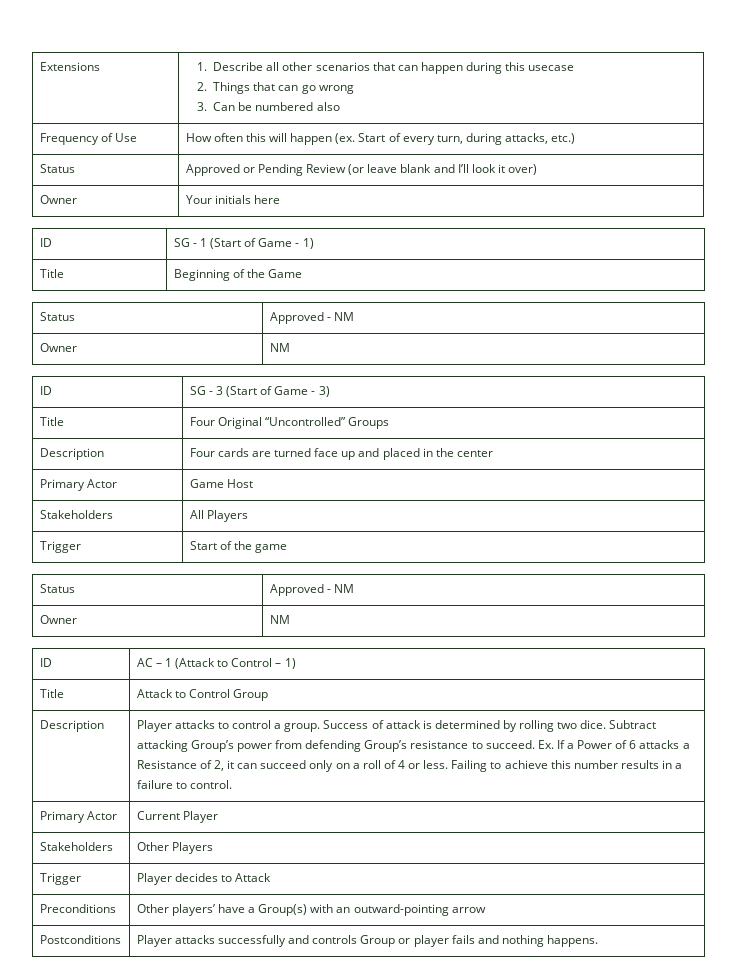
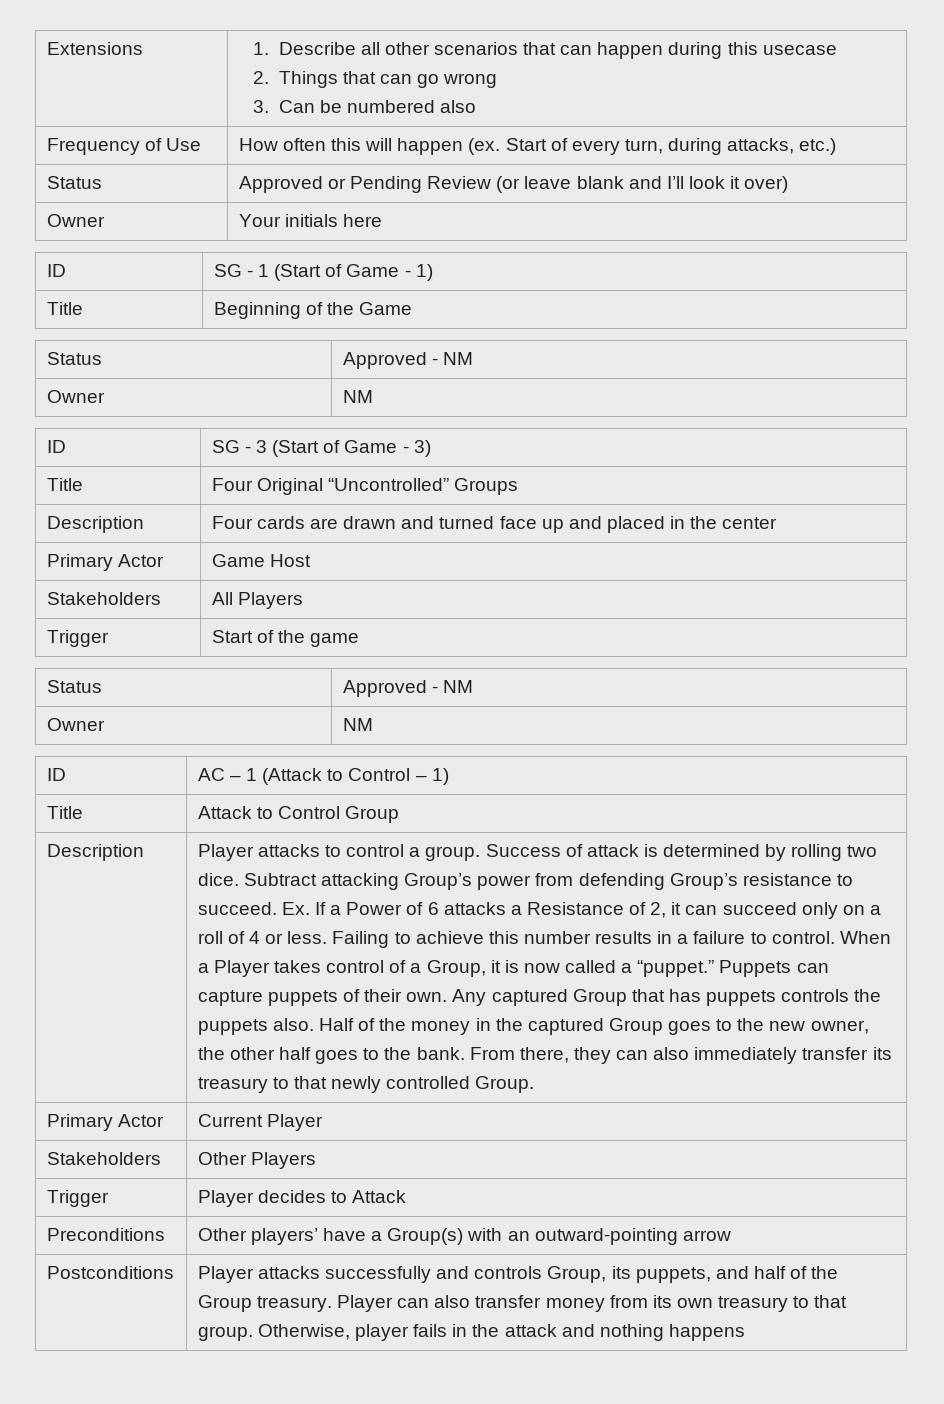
- Description | Four cards are turned face up and placed in the center
+ Description | Four cards are drawn and turned face up and placed in the center
+ When a Player takes control of a Group, it is now called a “puppet.” Puppets can capture puppets of their own. Any captured Group that has puppets controls the puppets also. Half of the money in the captured Group goes to the new owner, the other half goes to the bank. From there, they can also immediately transfer its treasury to that newly controlled Group.
- Postconditions | Player attacks successfully and controls Group or player fails and nothing happens.
+ Postconditions | Player attacks successfully and controls Group, its puppets, and half of the Group treasury. Player can also transfer money from its own treasury to that group. Otherwise, player fails in the attack and nothing happens

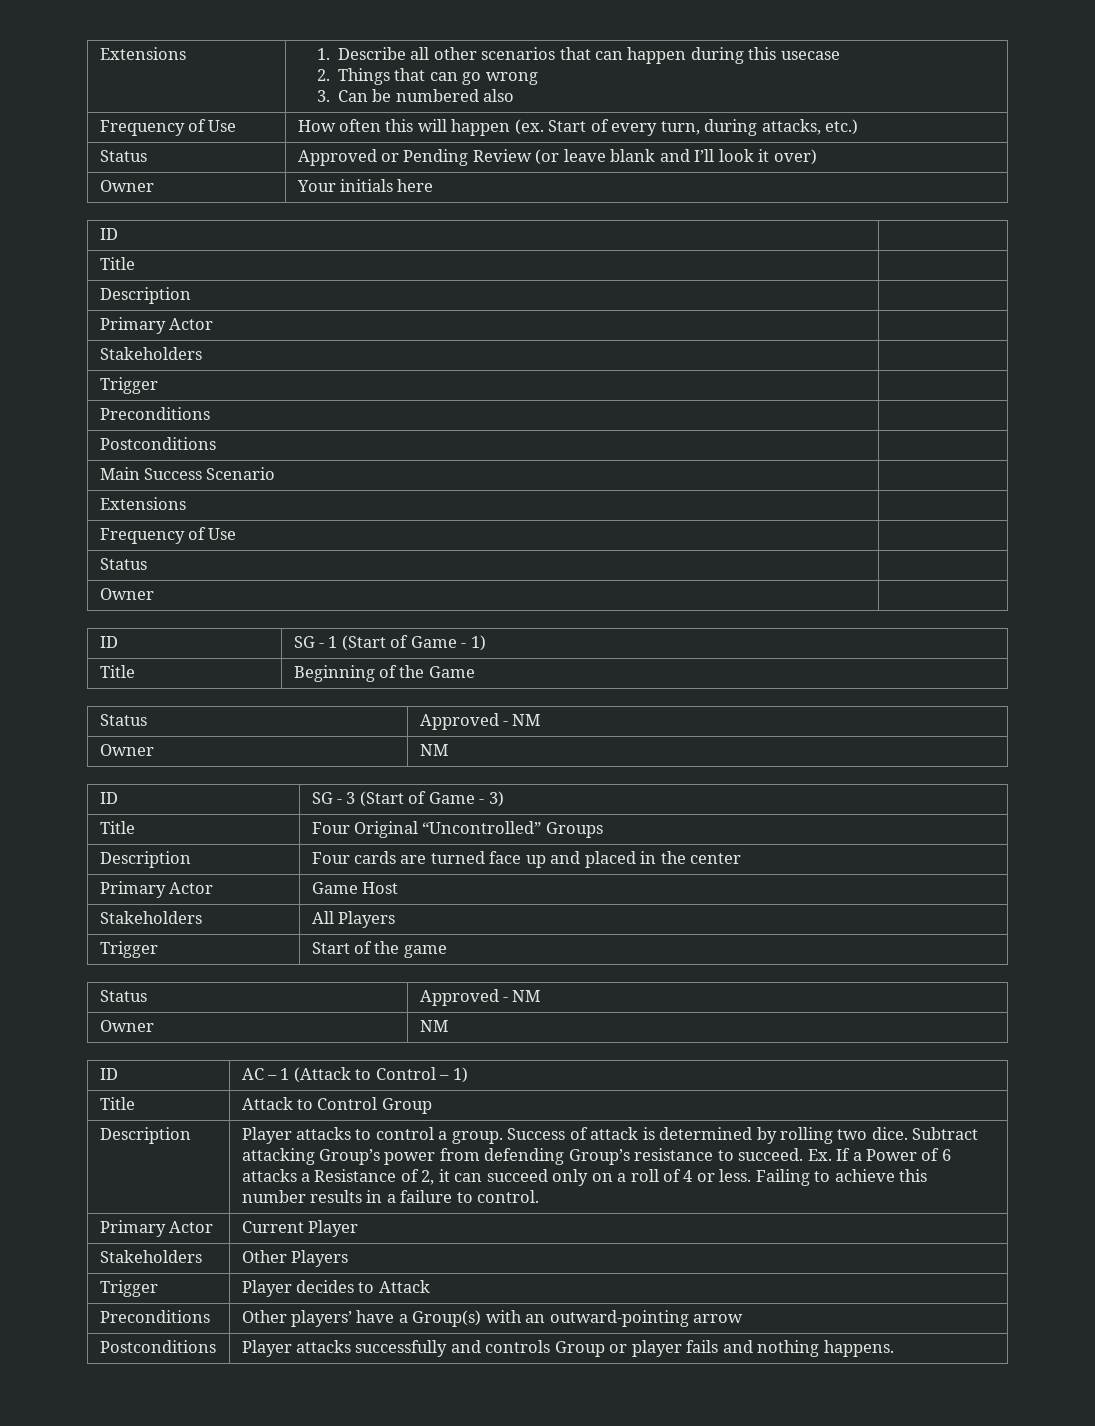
  Owner | Your initials here
+ ID |
+ Title |
+ Description |
+ Primary Actor |
+ Stakeholders |
+ Trigger |
+ Preconditions |
+ Postconditions |
+ Main Success Scenario |
+ Extensions |
+ Frequency of Use |
+ Status |
+ Owner |
- Description | Four cards are drawn and turned face up and placed in the center
+ Description | Four cards are turned face up and placed in the center
- When a Player takes control of a Group, it is now called a “puppet.” Puppets can capture puppets of their own. Any captured Group that has puppets controls the puppets also. Half of the money in the captured Group goes to the new owner, the other half goes to the bank. From there, they can also immediately transfer its treasury to that newly controlled Group.
- Postconditions | Player attacks successfully and controls Group, its puppets, and half of the Group treasury. Player can also transfer money from its own treasury to that group. Otherwise, player fails in the attack and nothing happens
+ Postconditions | Player attacks successfully and controls Group or player fails and nothing happens.

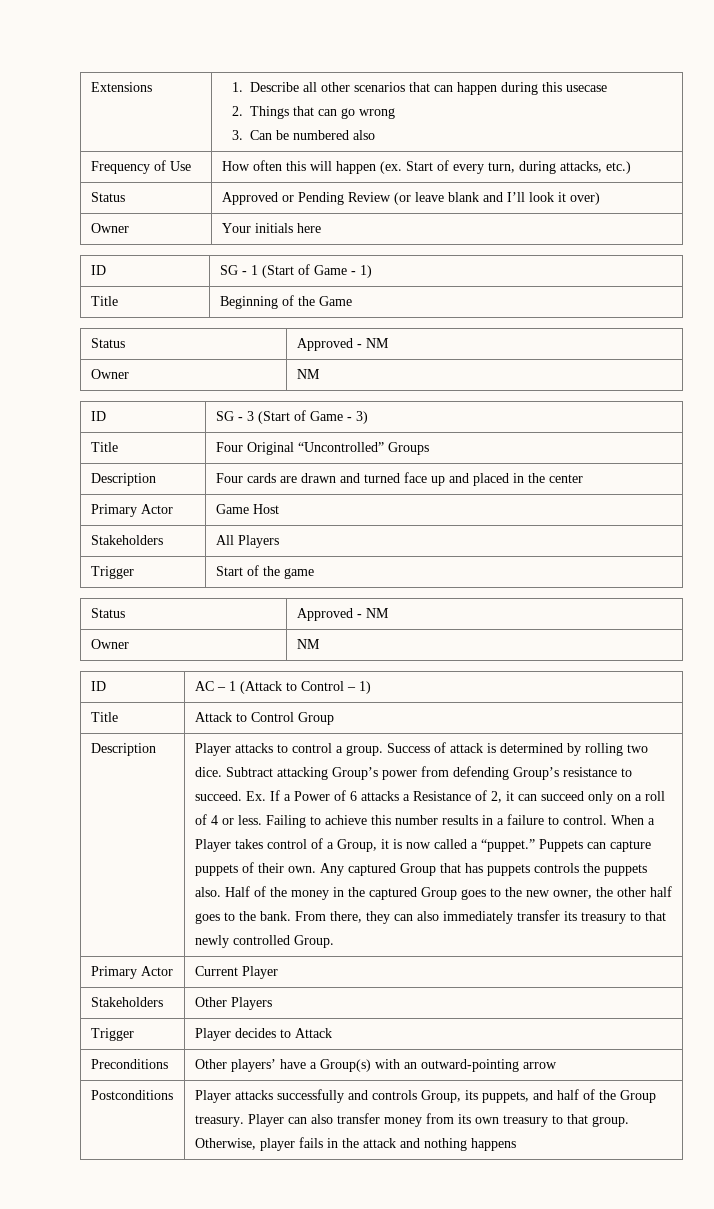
  Owner | Your initials here
- ID |
- Title |
- Description |
- Primary Actor |
- Stakeholders |
- Trigger |
- Preconditions |
- Postconditions |
- Main Success Scenario |
- Extensions |
- Frequency of Use |
- Status |
- Owner |
- Description | Four cards are turned face up and placed in the center
+ Description | Four cards are drawn and turned face up and placed in the center
+ When a Player takes control of a Group, it is now called a “puppet.” Puppets can capture puppets of their own. Any captured Group that has puppets controls the puppets also. Half of the money in the captured Group goes to the new owner, the other half goes to the bank. From there, they can also immediately transfer its treasury to that newly controlled Group.
- Postconditions | Player attacks successfully and controls Group or player fails and nothing happens.
+ Postconditions | Player attacks successfully and controls Group, its puppets, and half of the Group treasury. Player can also transfer money from its own treasury to that group. Otherwise, player fails in the attack and nothing happens

